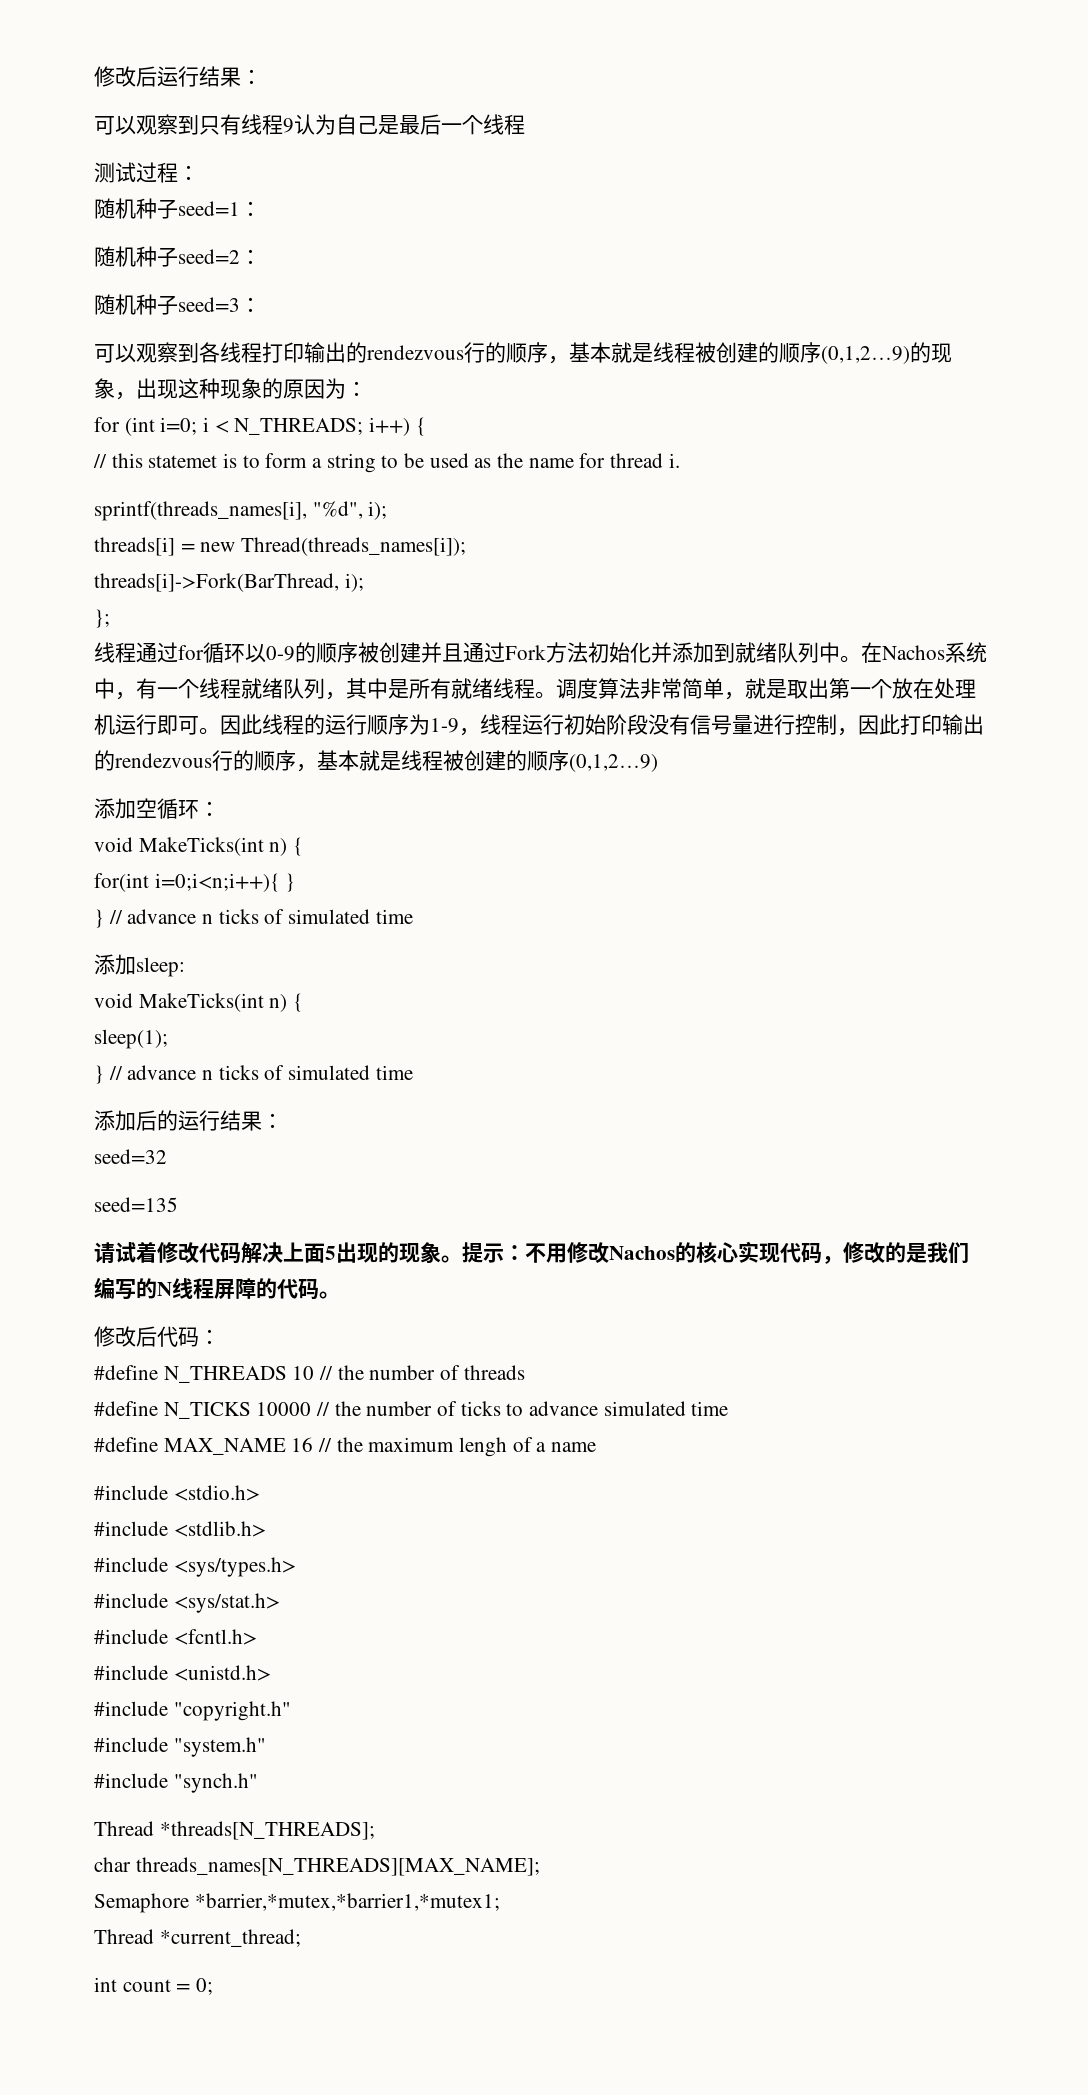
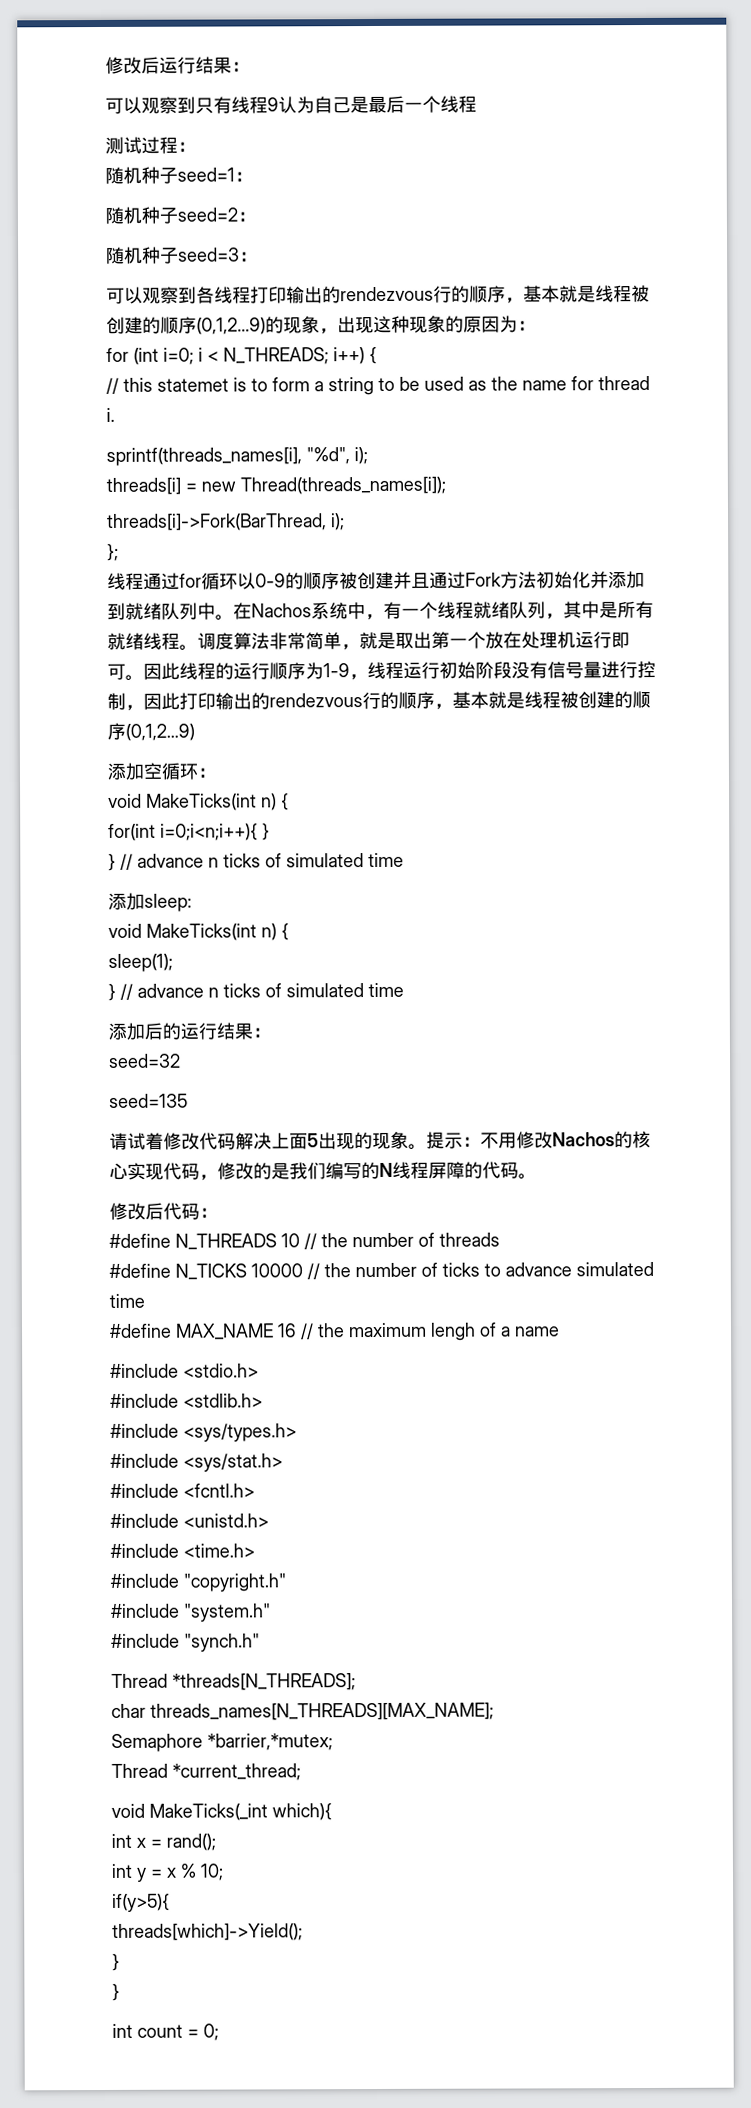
+ #include <time.h>
- Semaphore *barrier,*mutex,*barrier1,*mutex1;
+ Semaphore *barrier,*mutex;
+ void MakeTicks(_int which){
+ int x = rand();
+ int y = x % 10;
+ if(y>5){
+ threads[which]->Yield();
+ }
+ }

